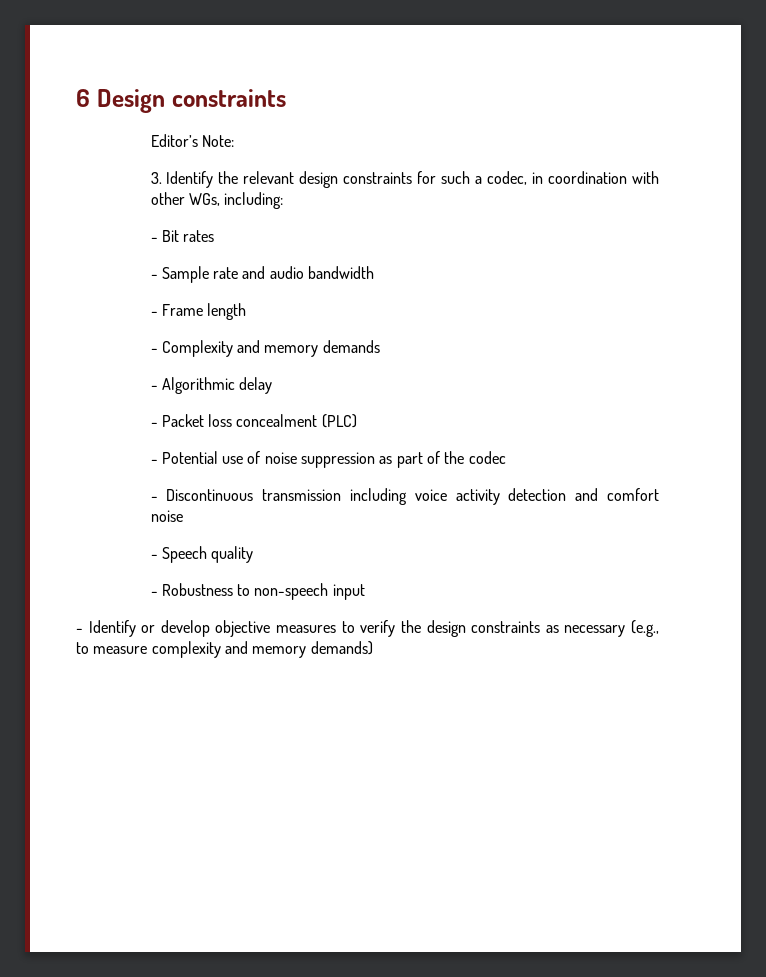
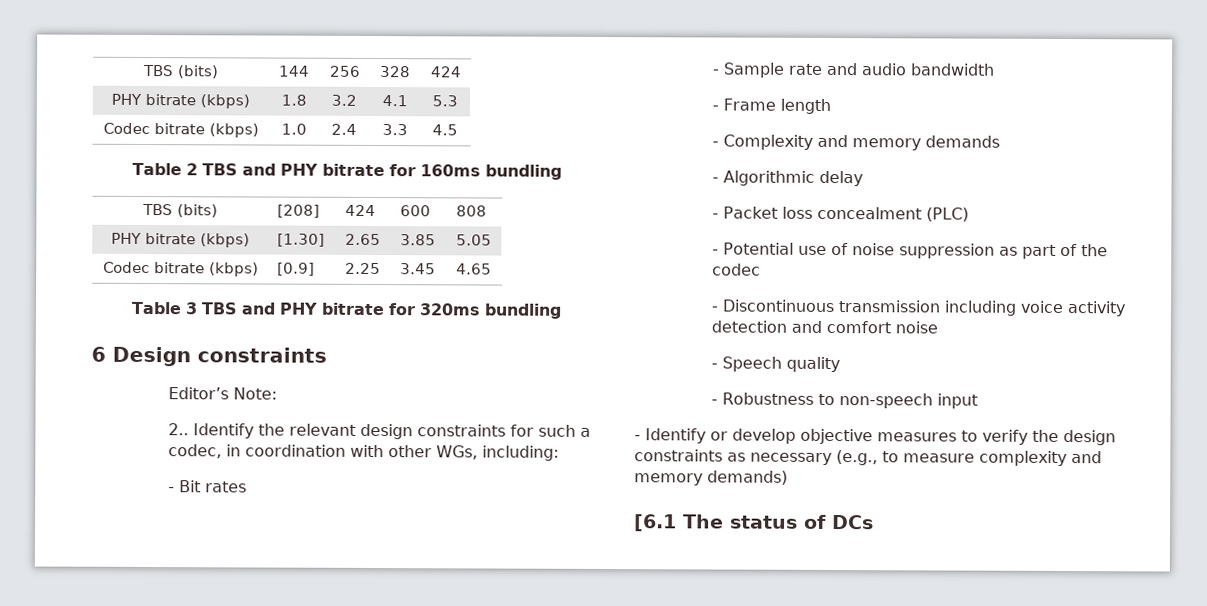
+ TBS (bits) | 144 | 256 | 328 | 424
+ PHY bitrate (kbps) | 1.8 | 3.2 | 4.1 | 5.3
+ Codec bitrate (kbps) | 1.0 | 2.4 | 3.3 | 4.5
+ Table 2 TBS and PHY bitrate for 160ms bundling
+ TBS (bits) | [208] | 424 | 600 | 808
+ PHY bitrate (kbps) | [1.30] | 2.65 | 3.85 | 5.05
+ Codec bitrate (kbps) | [0.9] | 2.25 | 3.45 | 4.65
+ Table 3 TBS and PHY bitrate for 320ms bundling
- 3. Identify the relevant design constraints for such a codec, in coordination with other WGs, including:
+ 2.. Identify the relevant design constraints for such a codec, in coordination with other WGs, including:
+ [6.1 The status of DCs

